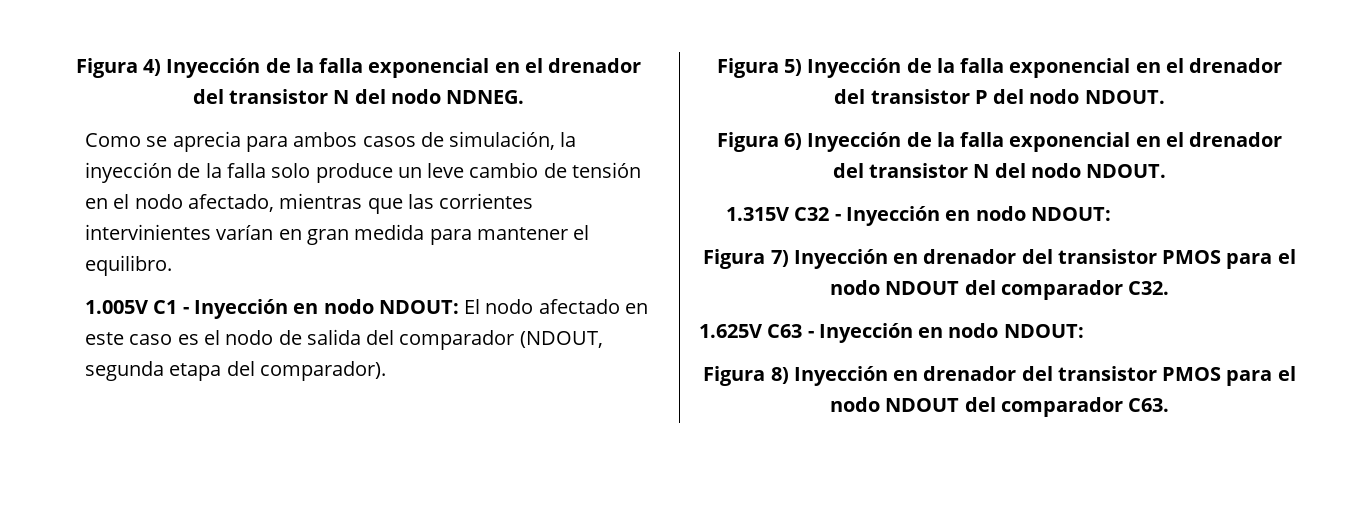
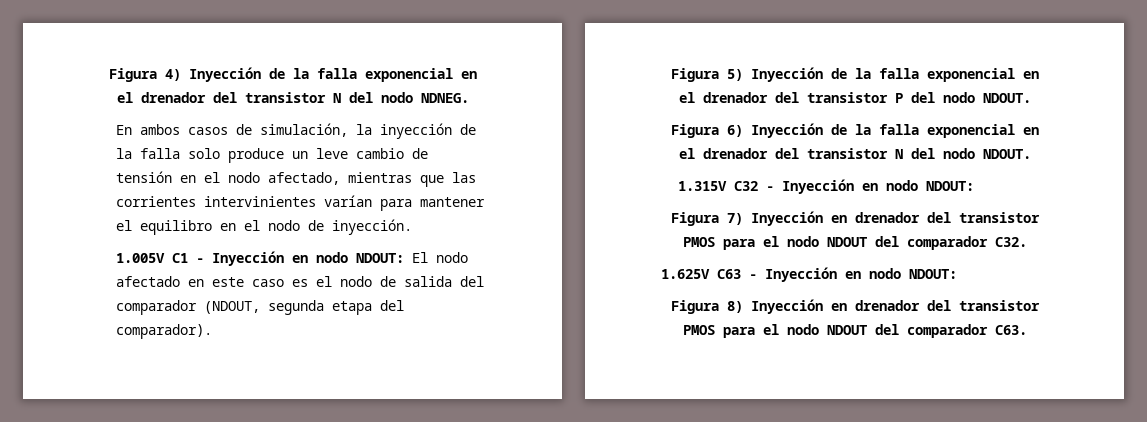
- Como se aprecia para ambos casos de simulación, la inyección de la falla solo produce un leve cambio de tensión en el nodo afectado, mientras que las corrientes intervinientes varían en gran medida para mantener el equilibro.
+ En ambos casos de simulación, la inyección de la falla solo produce un leve cambio de tensión en el nodo afectado, mientras que las corrientes intervinientes varían para mantener el equilibro en el nodo de inyección.

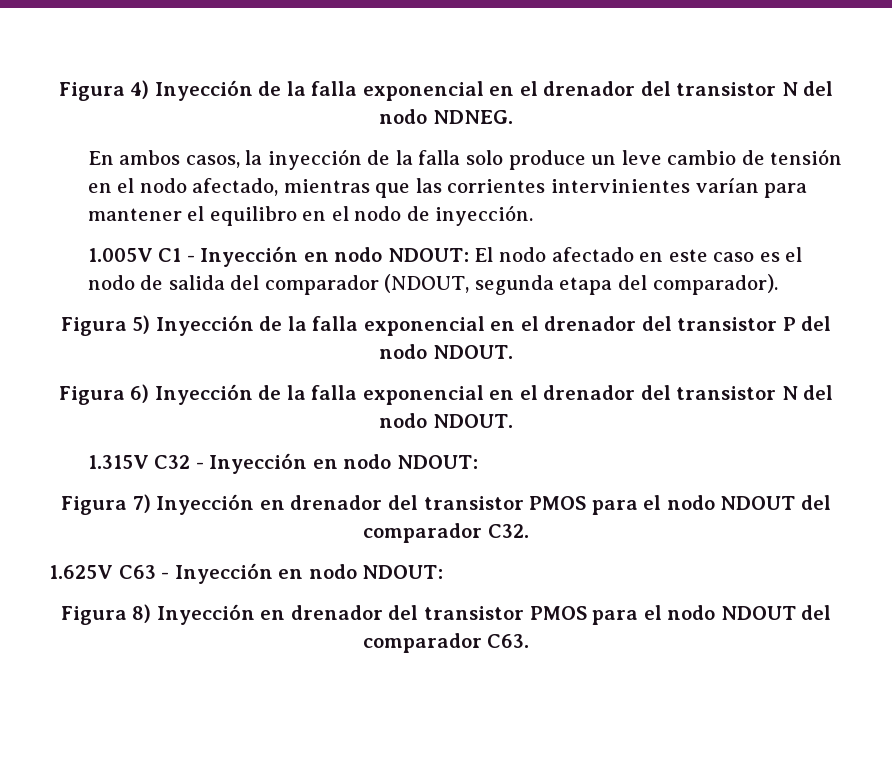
- En ambos casos de simulación, la inyección de la falla solo produce un leve cambio de tensión en el nodo afectado, mientras que las corrientes intervinientes varían para mantener el equilibro en el nodo de inyección.
+ En ambos casos, la inyección de la falla solo produce un leve cambio de tensión en el nodo afectado, mientras que las corrientes intervinientes varían para mantener el equilibro en el nodo de inyección.

